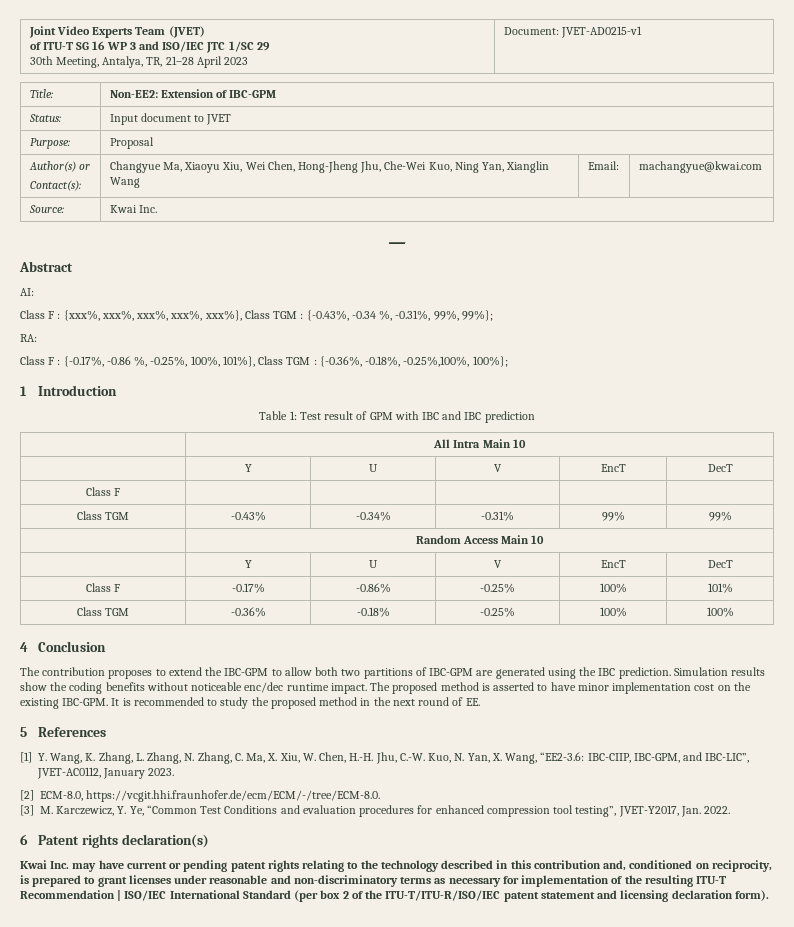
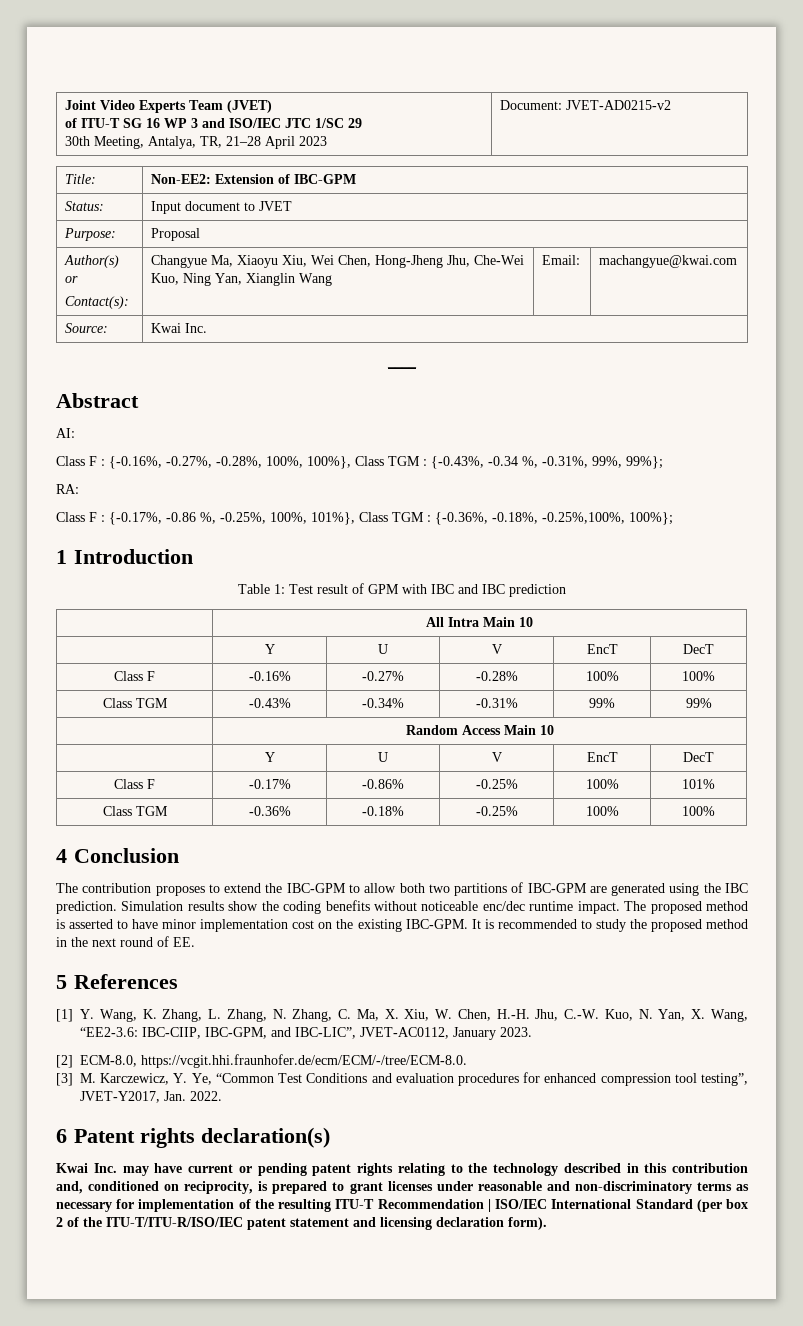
  Joint Video Experts Team (JVET)
  of ITU-T SG 16 WP 3 and ISO/IEC JTC 1/SC 29
- 30th Meeting, Antalya, TR, 21–28 April 2023 | Document: JVET-AD0215-v1
+ 30th Meeting, Antalya, TR, 21–28 April 2023 | Document: JVET-AD0215-v2
- Class F : {xxx%, xxx%, xxx%, xxx%, xxx%}, Class TGM : {-0.43%, -0.34 %, -0.31%, 99%, 99%};
+ Class F : {-0.16%, -0.27%, -0.28%, 100%, 100%}, Class TGM : {-0.43%, -0.34 %, -0.31%, 99%, 99%};
- Class F | | | | |
+ Class F | -0.16% | -0.27% | -0.28% | 100% | 100%

